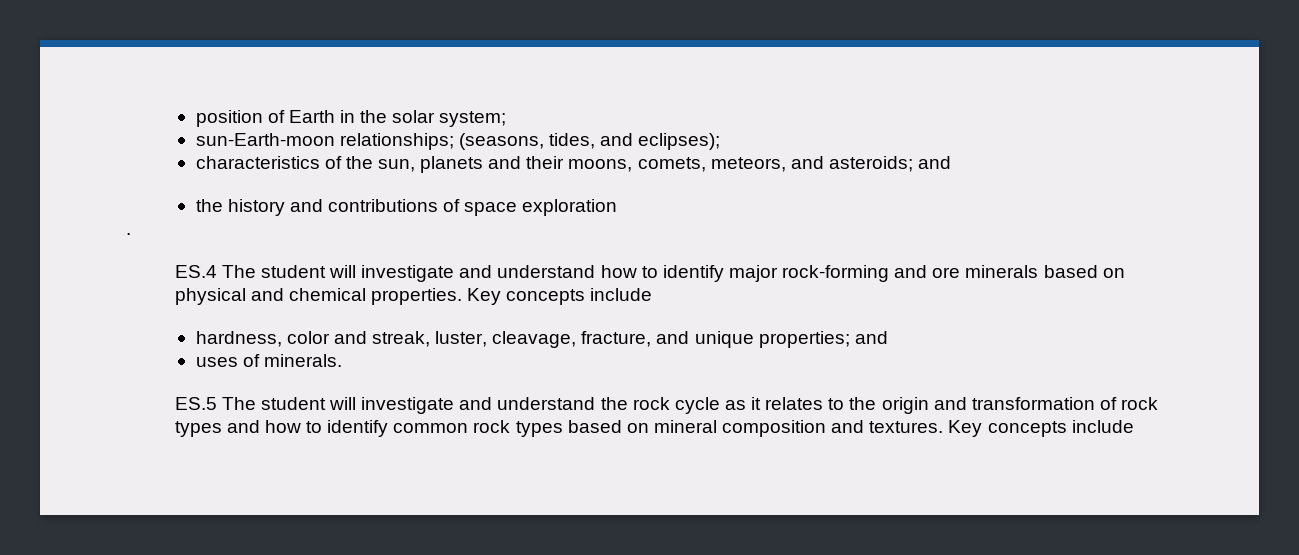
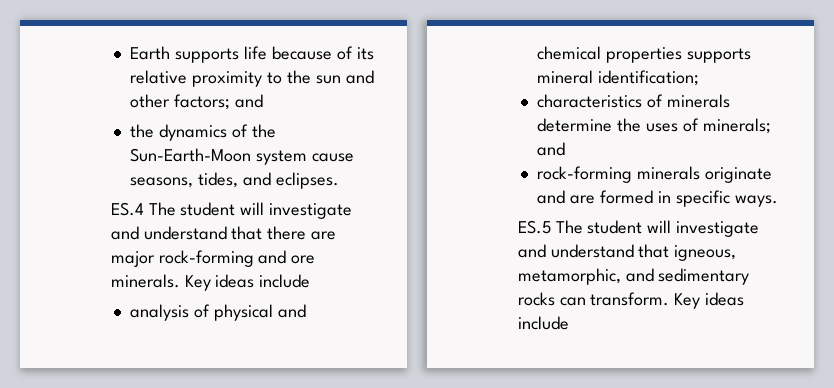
- position of Earth in the solar system;
- sun-Earth-moon relationships; (seasons, tides, and eclipses);
- characteristics of the sun, planets and their moons, comets, meteors, and asteroids; and
- the history and contributions of space exploration
- .
+ Earth supports life because of its relative proximity to the sun and other factors; and
+ the dynamics of the Sun-Earth-Moon system cause seasons, tides, and eclipses.
- ES.4 The student will investigate and understand how to identify major rock-forming and ore minerals based on physical and chemical properties. Key concepts include
- hardness, color and streak, luster, cleavage, fracture, and unique properties; and
- uses of minerals.
+ ES.4 The student will investigate and understand that there are major rock-forming and ore minerals. Key ideas include
+ analysis of physical and chemical properties supports mineral identification;
+ characteristics of minerals determine the uses of minerals; and
+ rock-forming minerals originate and are formed in specific ways.
- ES.5 The student will investigate and understand the rock cycle as it relates to the origin and transformation of rock types and how to identify common rock types based on mineral composition and textures. Key concepts include
+ ES.5 The student will investigate and understand that igneous, metamorphic, and sedimentary rocks can transform. Key ideas include

